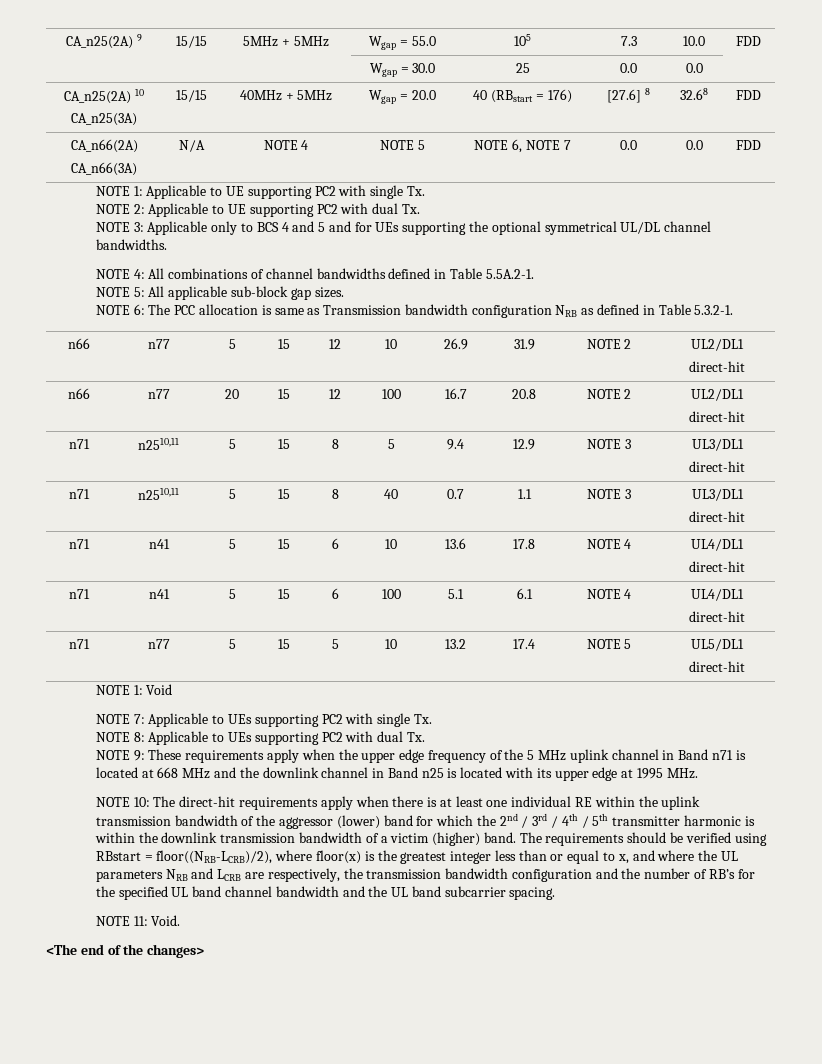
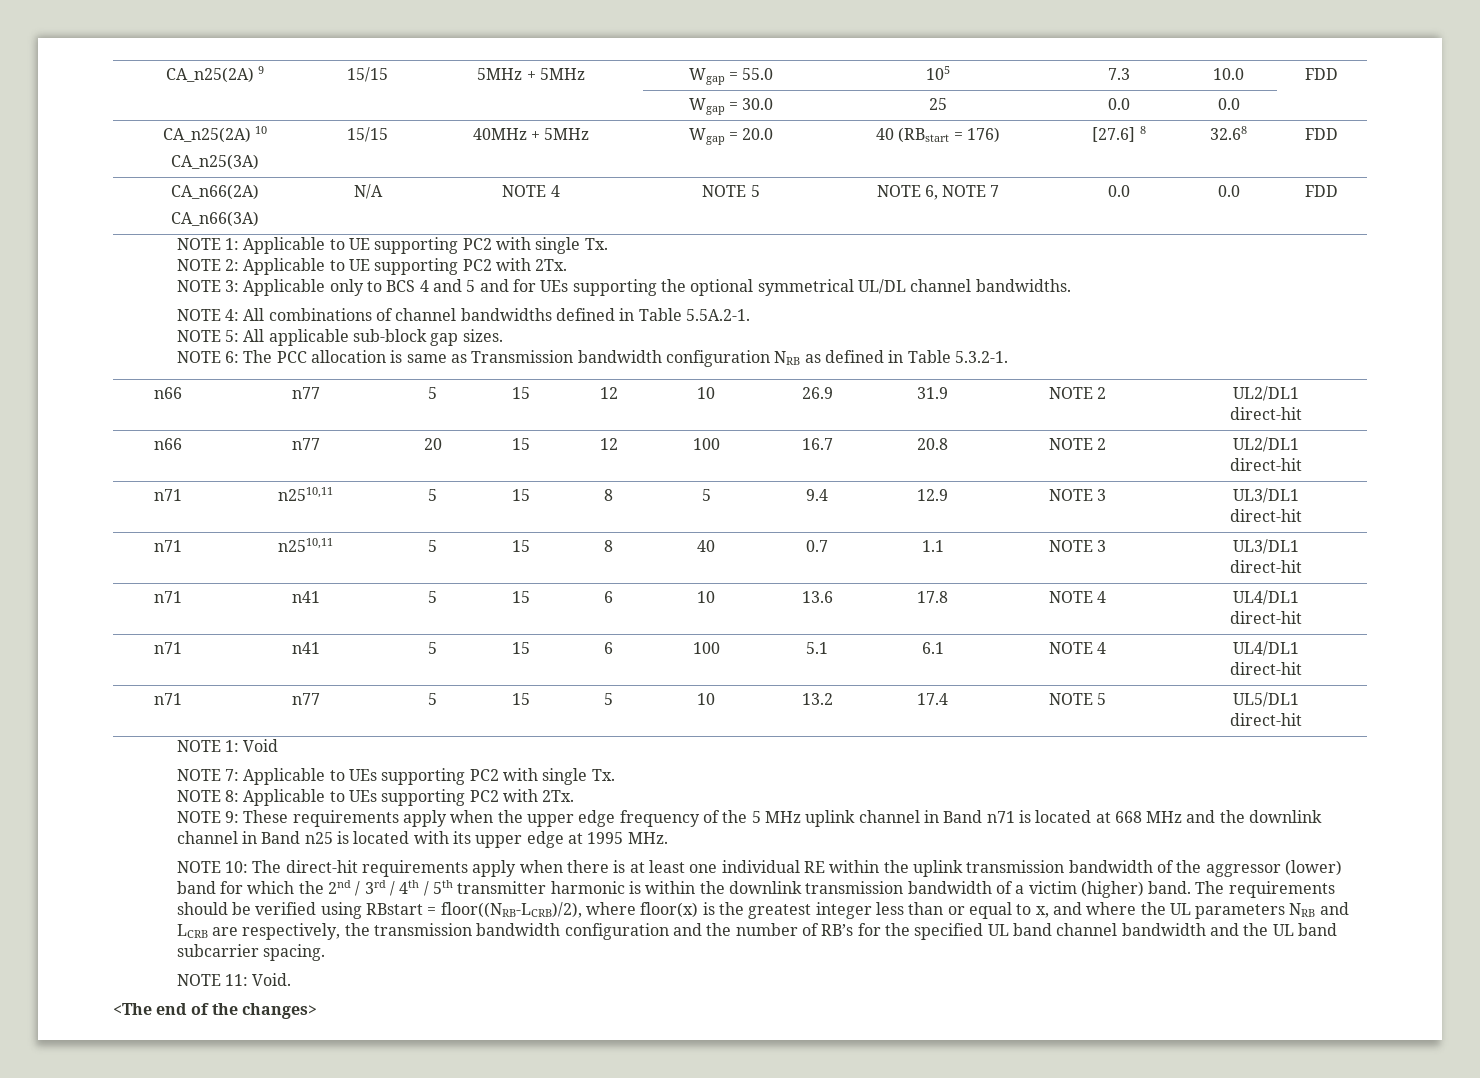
- NOTE 2: Applicable to UE supporting PC2 with dual Tx.
+ NOTE 2: Applicable to UE supporting PC2 with 2Tx.
- NOTE 8: Applicable to UEs supporting PC2 with dual Tx.
+ NOTE 8: Applicable to UEs supporting PC2 with 2Tx.

